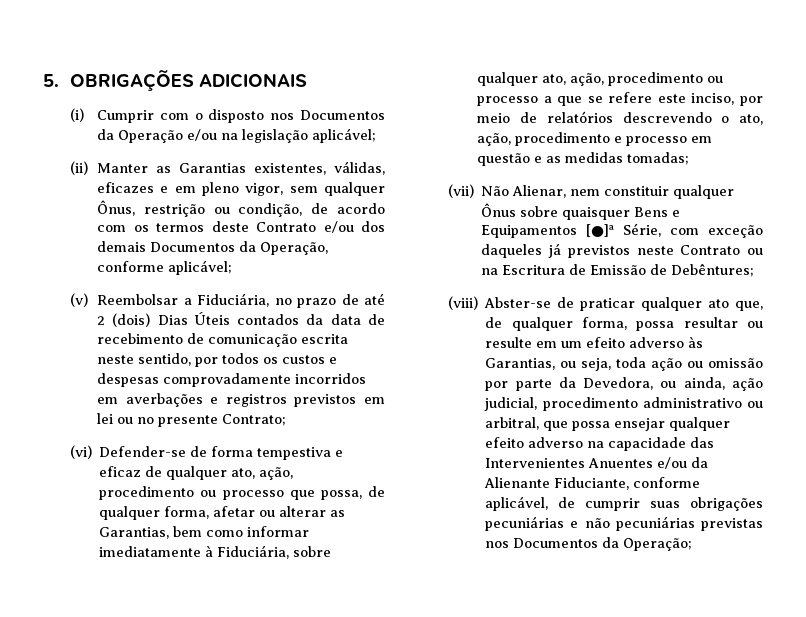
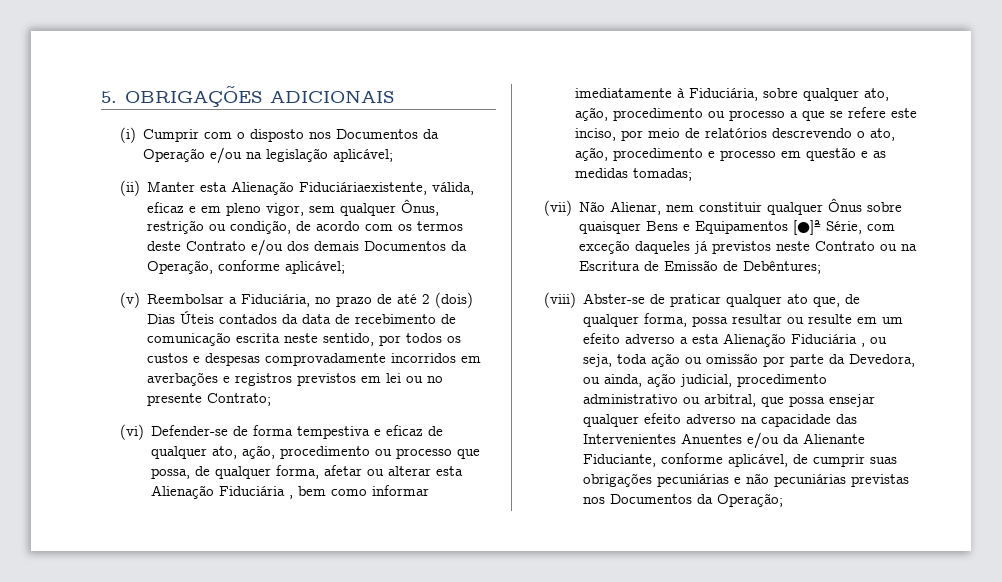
- (ii) Manter as Garantias existentes, válidas, eficazes e em pleno vigor, sem qualquer Ônus, restrição ou condição, de acordo com os termos deste Contrato e/ou dos demais Documentos da Operação, conforme aplicável;
+ (ii) Manter esta Alienação Fiduciáriaexistente, válida, eficaz e em pleno vigor, sem qualquer Ônus, restrição ou condição, de acordo com os termos deste Contrato e/ou dos demais Documentos da Operação, conforme aplicável;
- (vi) Defender-se de forma tempestiva e eficaz de qualquer ato, ação, procedimento ou processo que possa, de qualquer forma, afetar ou alterar as Garantias, bem como informar imediatamente à Fiduciária, sobre qualquer ato, ação, procedimento ou processo a que se refere este inciso, por meio de relatórios descrevendo o ato, ação, procedimento e processo em questão e as medidas tomadas;
+ (vi) Defender-se de forma tempestiva e eficaz de qualquer ato, ação, procedimento ou processo que possa, de qualquer forma, afetar ou alterar esta Alienação Fiduciária , bem como informar imediatamente à Fiduciária, sobre qualquer ato, ação, procedimento ou processo a que se refere este inciso, por meio de relatórios descrevendo o ato, ação, procedimento e processo em questão e as medidas tomadas;
- (viii) Abster-se de praticar qualquer ato que, de qualquer forma, possa resultar ou resulte em um efeito adverso às Garantias, ou seja, toda ação ou omissão por parte da Devedora, ou ainda, ação judicial, procedimento administrativo ou arbitral, que possa ensejar qualquer efeito adverso na capacidade das Intervenientes Anuentes e/ou da Alienante Fiduciante, conforme aplicável, de cumprir suas obrigações pecuniárias e não pecuniárias previstas nos Documentos da Operação;
+ (viii) Abster-se de praticar qualquer ato que, de qualquer forma, possa resultar ou resulte em um efeito adverso a esta Alienação Fiduciária , ou seja, toda ação ou omissão por parte da Devedora, ou ainda, ação judicial, procedimento administrativo ou arbitral, que possa ensejar qualquer efeito adverso na capacidade das Intervenientes Anuentes e/ou da Alienante Fiduciante, conforme aplicável, de cumprir suas obrigações pecuniárias e não pecuniárias previstas nos Documentos da Operação;

